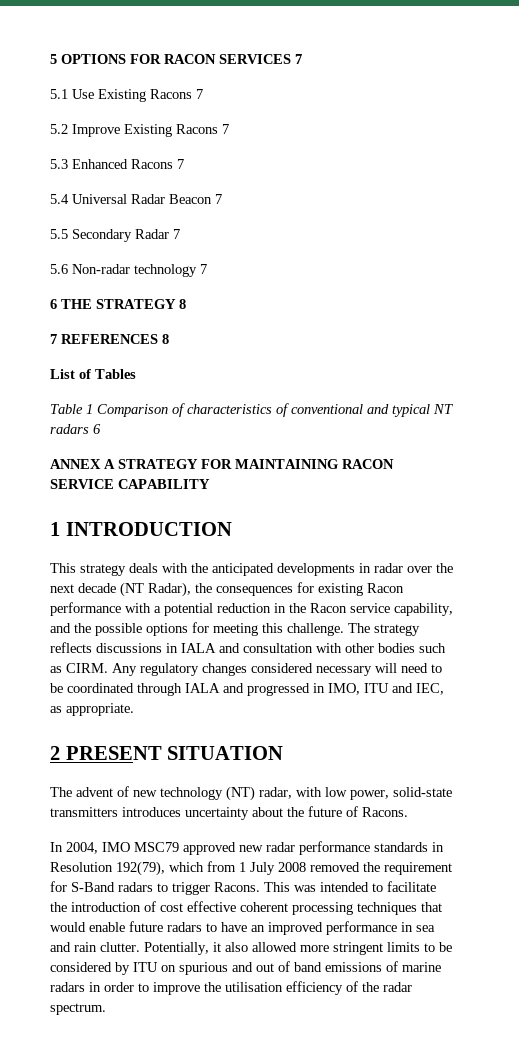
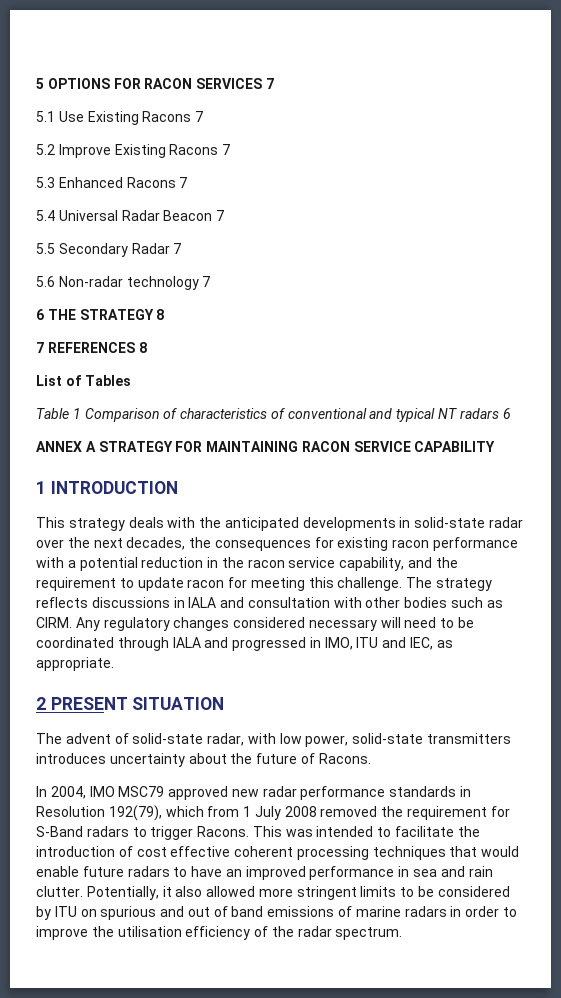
- This strategy deals with the anticipated developments in radar over the next decade (NT Radar), the consequences for existing Racon performance with a potential reduction in the Racon service capability, and the possible options for meeting this challenge.
+ This strategy deals with the anticipated developments in solid-state radar over the next decades, the consequences for existing racon performance with a potential reduction in the racon service capability, and the requirement to update racon for meeting this challenge.
- The advent of new technology (NT) radar, with low power, solid-state transmitters introduces uncertainty about the future of Racons.
+ The advent of solid-state radar, with low power, solid-state transmitters introduces uncertainty about the future of Racons.

